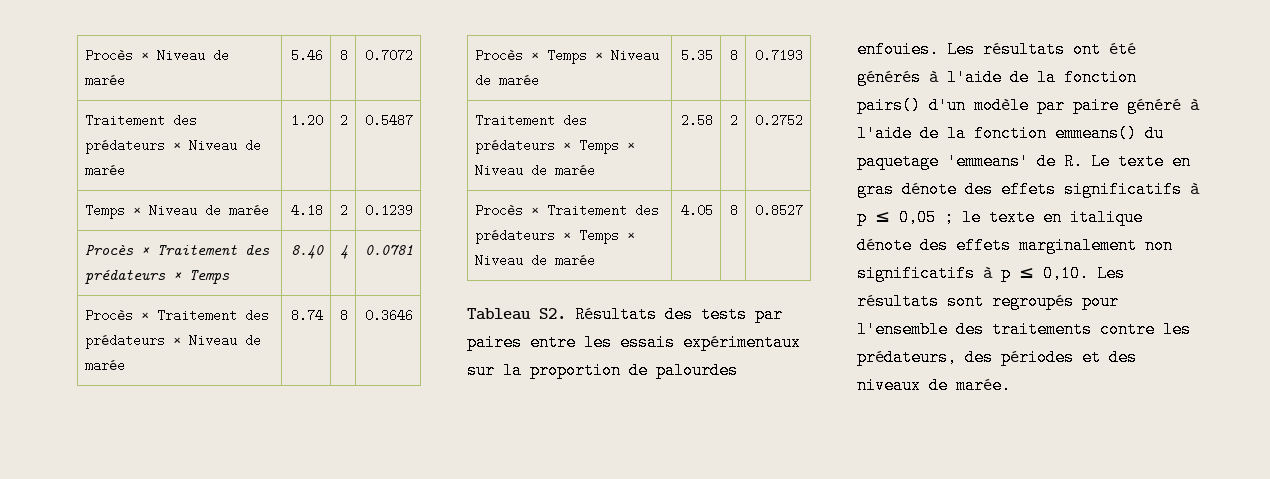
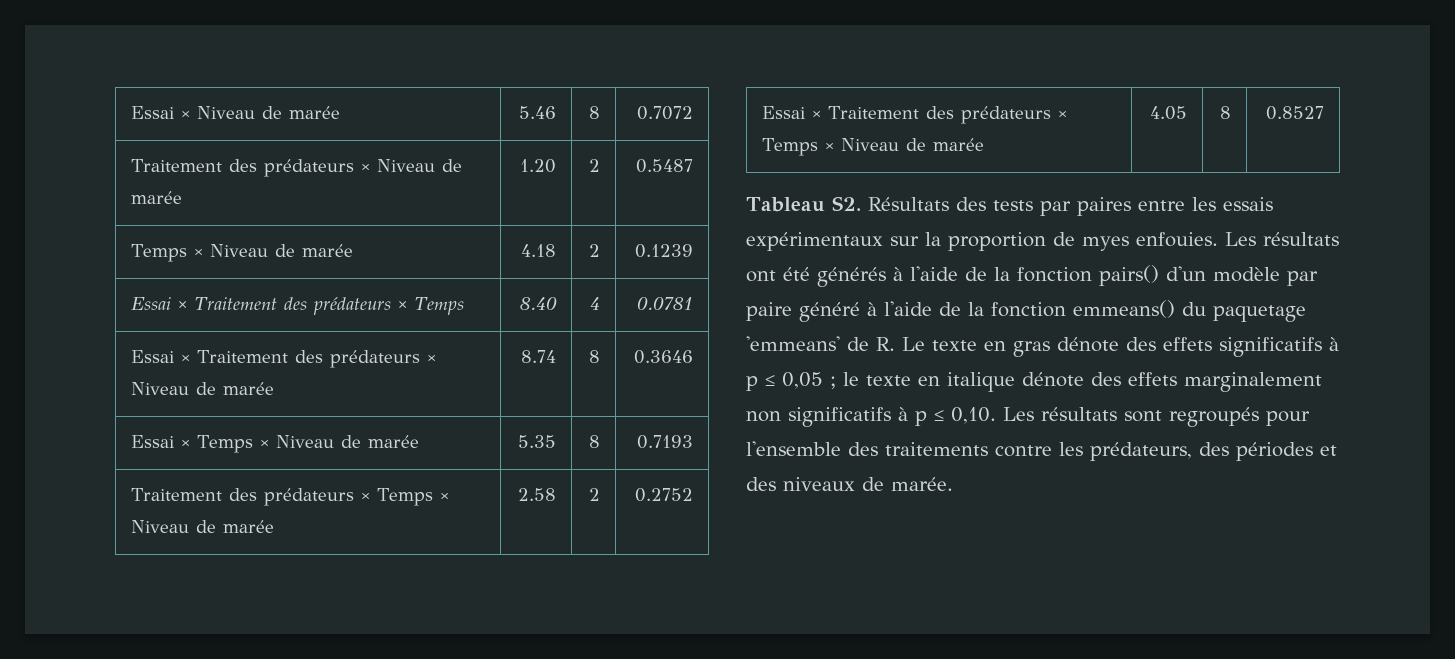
- Procès × Niveau de marée | 5.46 | 8 | 0.7072
+ Essai × Niveau de marée | 5.46 | 8 | 0.7072
- Procès × Traitement des prédateurs × Temps | 8.40 | 4 | 0.0781
+ Essai × Traitement des prédateurs × Temps | 8.40 | 4 | 0.0781
- Procès × Traitement des prédateurs × Niveau de marée | 8.74 | 8 | 0.3646
+ Essai × Traitement des prédateurs × Niveau de marée | 8.74 | 8 | 0.3646
- Procès × Temps × Niveau de marée | 5.35 | 8 | 0.7193
+ Essai × Temps × Niveau de marée | 5.35 | 8 | 0.7193
- Procès × Traitement des prédateurs × Temps × Niveau de marée | 4.05 | 8 | 0.8527
+ Essai × Traitement des prédateurs × Temps × Niveau de marée | 4.05 | 8 | 0.8527
- Tableau S2. Résultats des tests par paires entre les essais expérimentaux sur la proportion de palourdes enfouies.
+ Tableau S2. Résultats des tests par paires entre les essais expérimentaux sur la proportion de myes enfouies.

